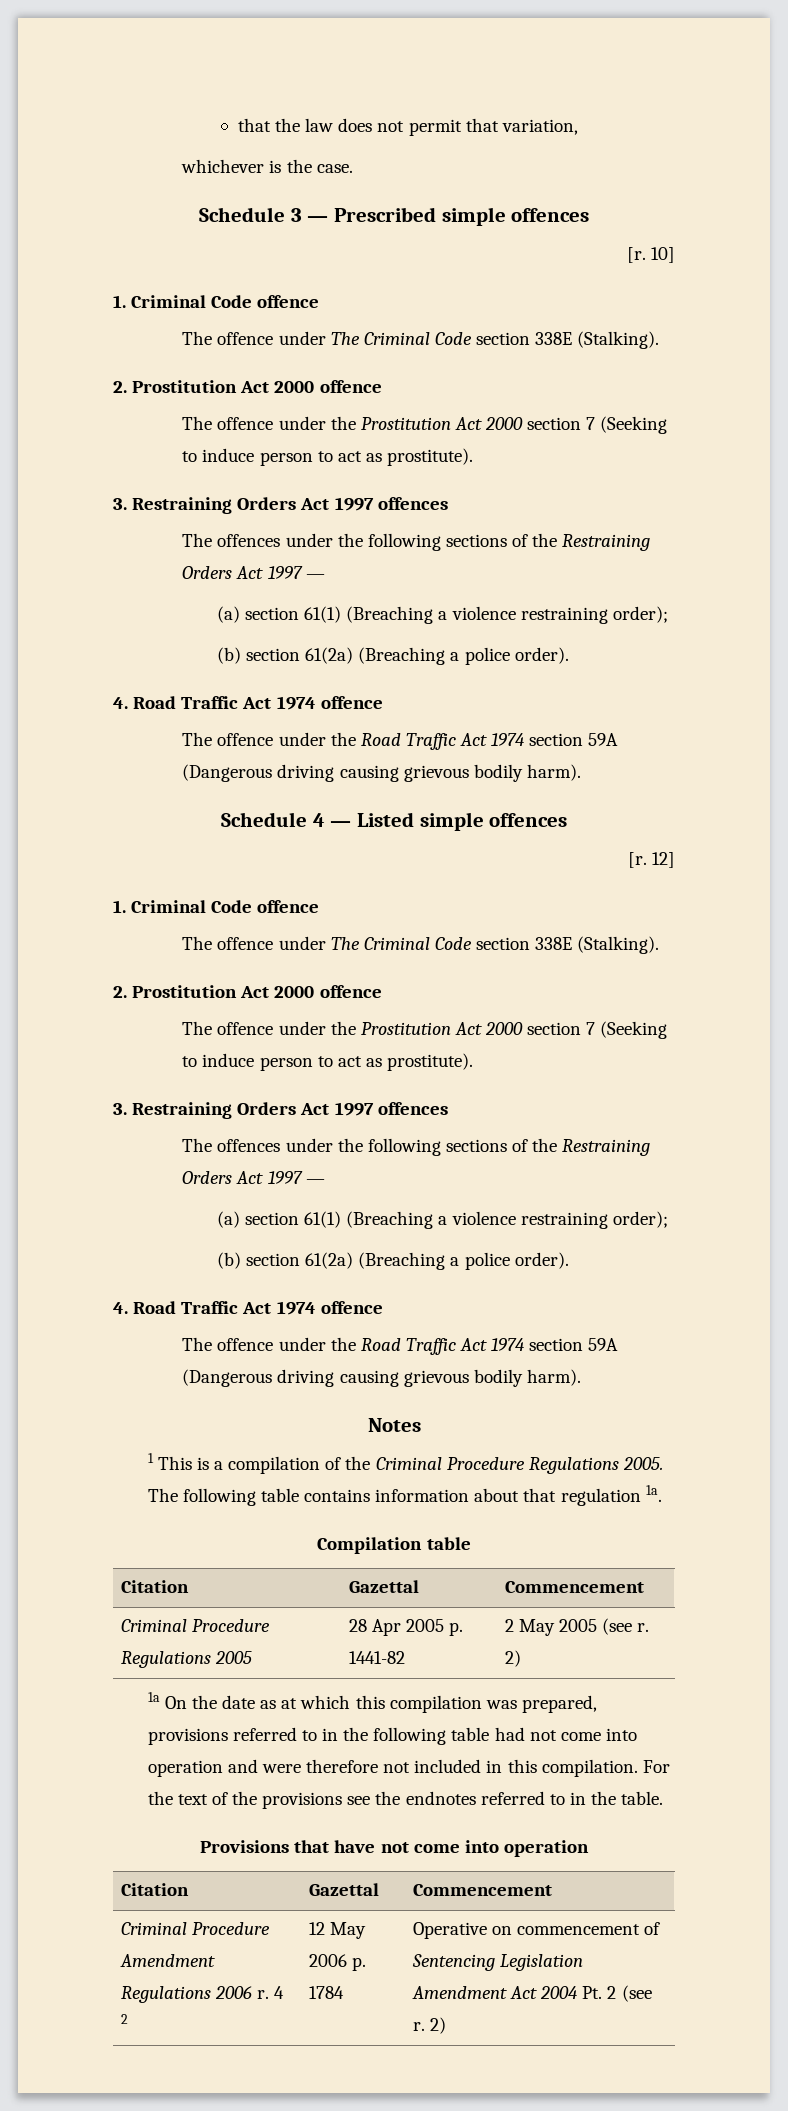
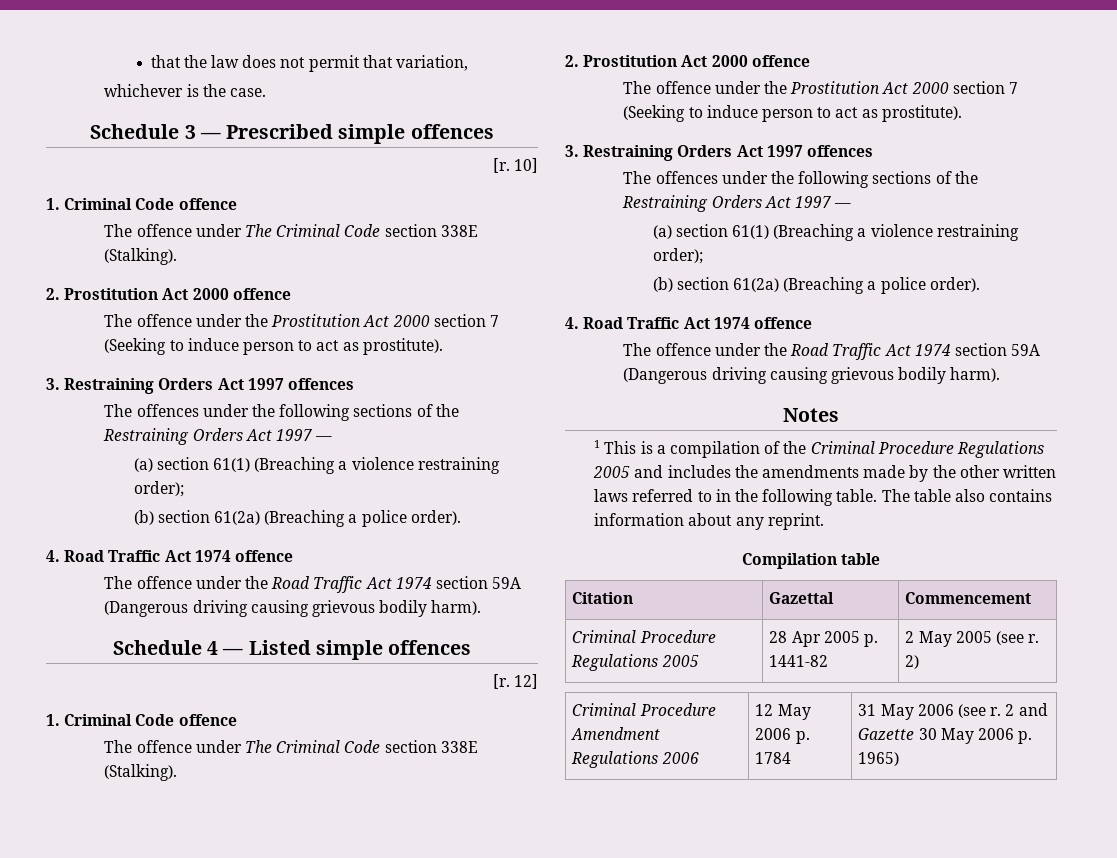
- 1 This is a compilation of the Criminal Procedure Regulations 2005. The following table contains information about that regulation 1a.
+ 1 This is a compilation of the Criminal Procedure Regulations 2005 and includes the amendments made by the other written laws referred to in the following table. The table also contains information about any reprint.
- 1a On the date as at which this compilation was prepared, provisions referred to in the following table had not come into operation and were therefore not included in this compilation. For the text of the provisions see the endnotes referred to in the table.
- Provisions that have not come into operation
- Citation | Gazettal | Commencement
- Criminal Procedure Amendment Regulations 2006 r. 4 2 | 12 May 2006 p. 1784 | Operative on commencement of Sentencing Legislation Amendment Act 2004 Pt. 2 (see r. 2)
+ Criminal Procedure Amendment Regulations 2006 | 12 May 2006 p. 1784 | 31 May 2006 (see r. 2 and Gazette 30 May 2006 p. 1965)

